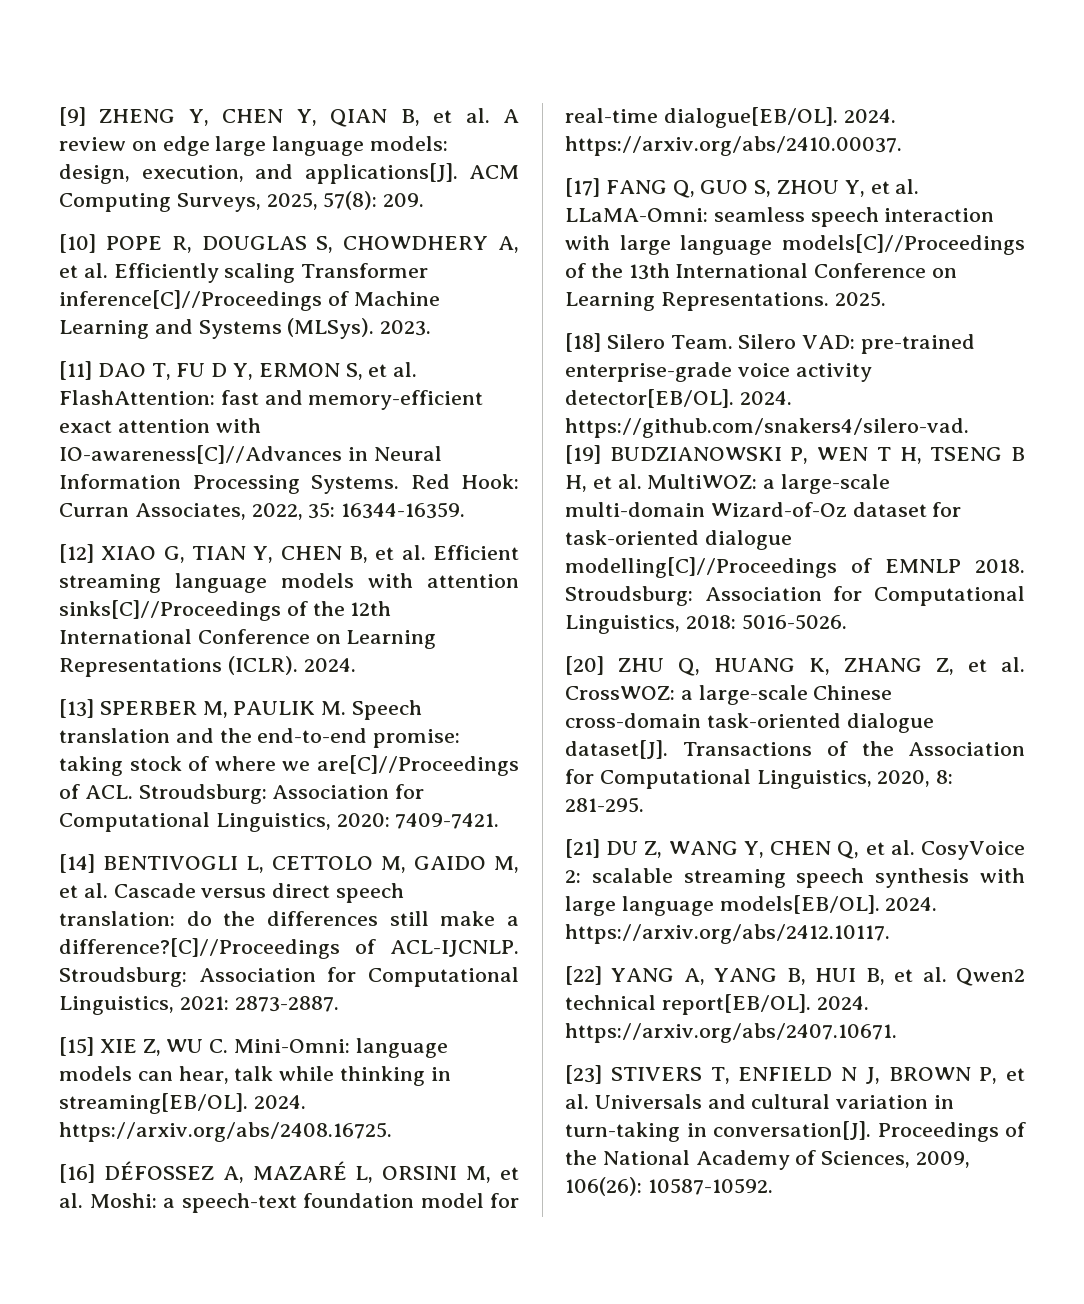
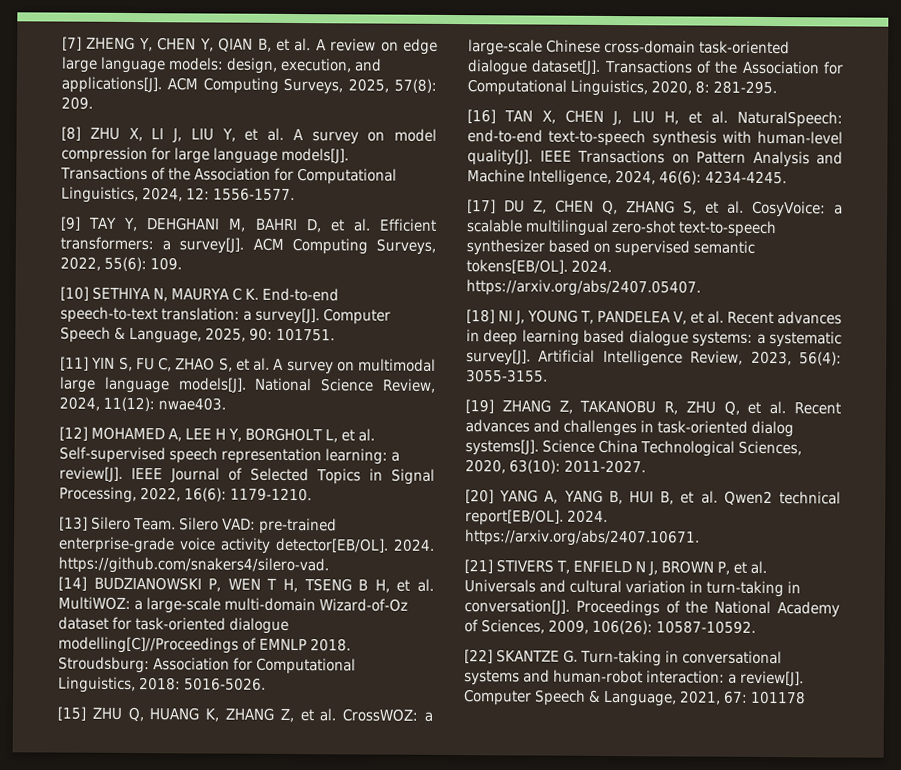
- [9] ZHENG Y, CHEN Y, QIAN B, et al. A review on edge large language models: design, execution, and applications[J].
+ [7] ZHENG Y, CHEN Y, QIAN B, et al. A review on edge large language models: design, execution, and applications[J].
- [10] POPE R, DOUGLAS S, CHOWDHERY A, et al. Efficiently scaling Transformer inference[C]//Proceedings of Machine Learning and Systems (MLSys). 2023.
- [11] DAO T, FU D Y, ERMON S, et al. FlashAttention: fast and memory-efficient exact attention with IO-awareness[C]//Advances in Neural Information Processing Systems. Red Hook: Curran Associates, 2022, 35: 16344-16359.
- [12] XIAO G, TIAN Y, CHEN B, et al. Efficient streaming language models with attention sinks[C]//Proceedings of the 12th International Conference on Learning Representations (ICLR). 2024.
- [13] SPERBER M, PAULIK M. Speech translation and the end-to-end promise: taking stock of where we are[C]//Proceedings of ACL. Stroudsburg: Association for Computational Linguistics, 2020: 7409-7421.
- [14] BENTIVOGLI L, CETTOLO M, GAIDO M, et al. Cascade versus direct speech translation: do the differences still make a difference?[C]//Proceedings of ACL-IJCNLP. Stroudsburg: Association for Computational Linguistics, 2021: 2873-2887.
- [15] XIE Z, WU C. Mini-Omni: language models can hear, talk while thinking in streaming[EB/OL]. 2024. https://arxiv.org/abs/2408.16725.
- [16] DÉFOSSEZ A, MAZARÉ L, ORSINI M, et al. Moshi: a speech-text foundation model for real-time dialogue[EB/OL]. 2024. https://arxiv.org/abs/2410.00037.
- [17] FANG Q, GUO S, ZHOU Y, et al. LLaMA-Omni: seamless speech interaction with large language models[C]//Proceedings of the 13th International Conference on Learning Representations. 2025.
- [18] Silero Team.
+ [8] ZHU X, LI J, LIU Y, et al. A survey on model compression for large language models[J]. Transactions of the Association for Computational Linguistics, 2024, 12: 1556-1577.
+ [9] TAY Y, DEHGHANI M, BAHRI D, et al. Efficient transformers: a survey[J]. ACM Computing Surveys, 2022, 55(6): 109.
+ [10] SETHIYA N, MAURYA C K. End-to-end speech-to-text translation: a survey[J]. Computer Speech & Language, 2025, 90: 101751.
+ [11] YIN S, FU C, ZHAO S, et al. A survey on multimodal large language models[J]. National Science Review, 2024, 11(12): nwae403.
+ [12] MOHAMED A, LEE H Y, BORGHOLT L, et al. Self-supervised speech representation learning: a review[J]. IEEE Journal of Selected Topics in Signal Processing, 2022, 16(6): 1179-1210.
+ [13] Silero Team.
- [19] BUDZIANOWSKI P, WEN T H, TSENG B H, et al. MultiWOZ: a large-scale multi-domain Wizard-of-Oz dataset for task-oriented dialogue modelling[C]//Proceedings of EMNLP 2018.
+ [14] BUDZIANOWSKI P, WEN T H, TSENG B H, et al. MultiWOZ: a large-scale multi-domain Wizard-of-Oz dataset for task-oriented dialogue modelling[C]//Proceedings of EMNLP 2018.
- [20] ZHU Q, HUANG K, ZHANG Z, et al. CrossWOZ: a large-scale Chinese cross-domain task-oriented dialogue dataset[J].
+ [15] ZHU Q, HUANG K, ZHANG Z, et al. CrossWOZ: a large-scale Chinese cross-domain task-oriented dialogue dataset[J].
- [21] DU Z, WANG Y, CHEN Q, et al. CosyVoice 2: scalable streaming speech synthesis with large language models[EB/OL]. 2024. https://arxiv.org/abs/2412.10117.
- [22] YANG A, YANG B, HUI B, et al. Qwen2 technical report[EB/OL].
+ [16] TAN X, CHEN J, LIU H, et al. NaturalSpeech: end-to-end text-to-speech synthesis with human-level quality[J]. IEEE Transactions on Pattern Analysis and Machine Intelligence, 2024, 46(6): 4234-4245.
+ [17] DU Z, CHEN Q, ZHANG S, et al. CosyVoice: a scalable multilingual zero-shot text-to-speech synthesizer based on supervised semantic tokens[EB/OL]. 2024. https://arxiv.org/abs/2407.05407.
+ [18] NI J, YOUNG T, PANDELEA V, et al. Recent advances in deep learning based dialogue systems: a systematic survey[J]. Artificial Intelligence Review, 2023, 56(4): 3055-3155.
+ [19] ZHANG Z, TAKANOBU R, ZHU Q, et al. Recent advances and challenges in task-oriented dialog systems[J]. Science China Technological Sciences, 2020, 63(10): 2011-2027.
+ [20] YANG A, YANG B, HUI B, et al. Qwen2 technical report[EB/OL].
- [23] STIVERS T, ENFIELD N J, BROWN P, et al. Universals and cultural variation in turn-taking in conversation[J].
+ [21] STIVERS T, ENFIELD N J, BROWN P, et al. Universals and cultural variation in turn-taking in conversation[J].
+ [22] SKANTZE G. Turn-taking in conversational systems and human-robot interaction: a review[J]. Computer Speech & Language, 2021, 67: 101178

